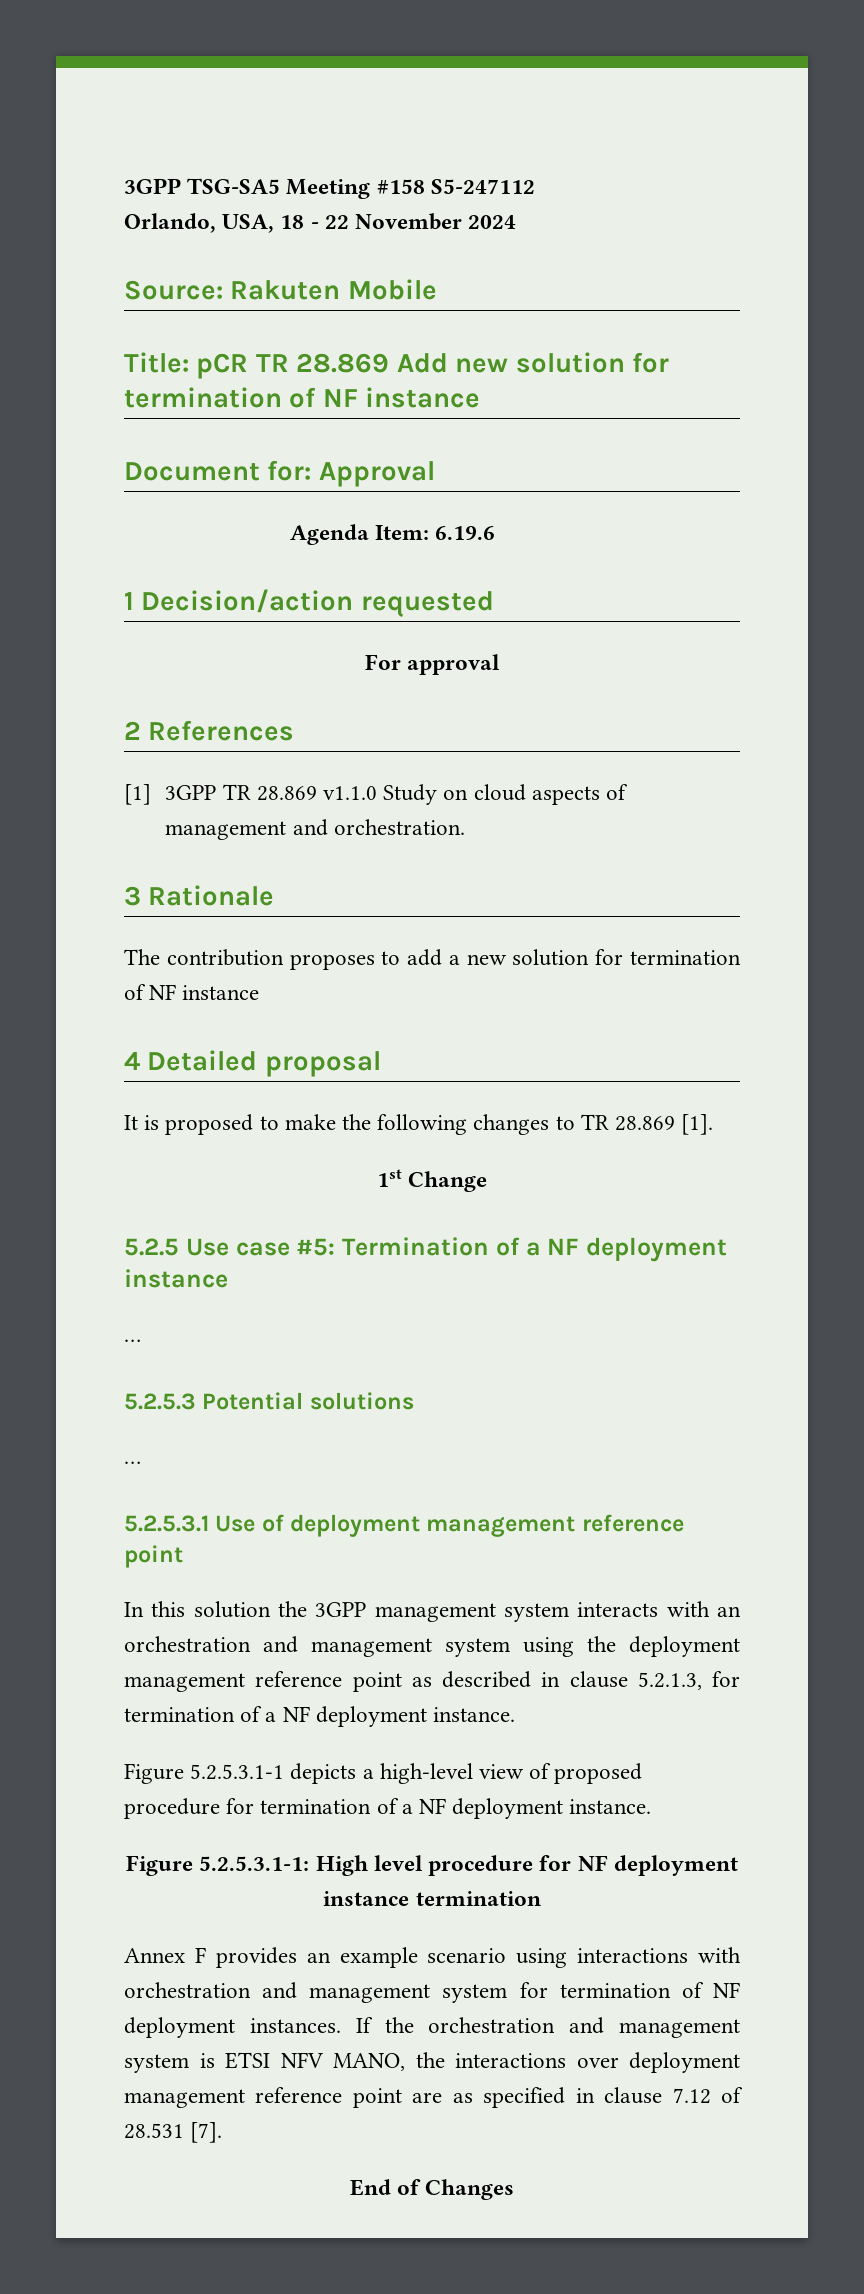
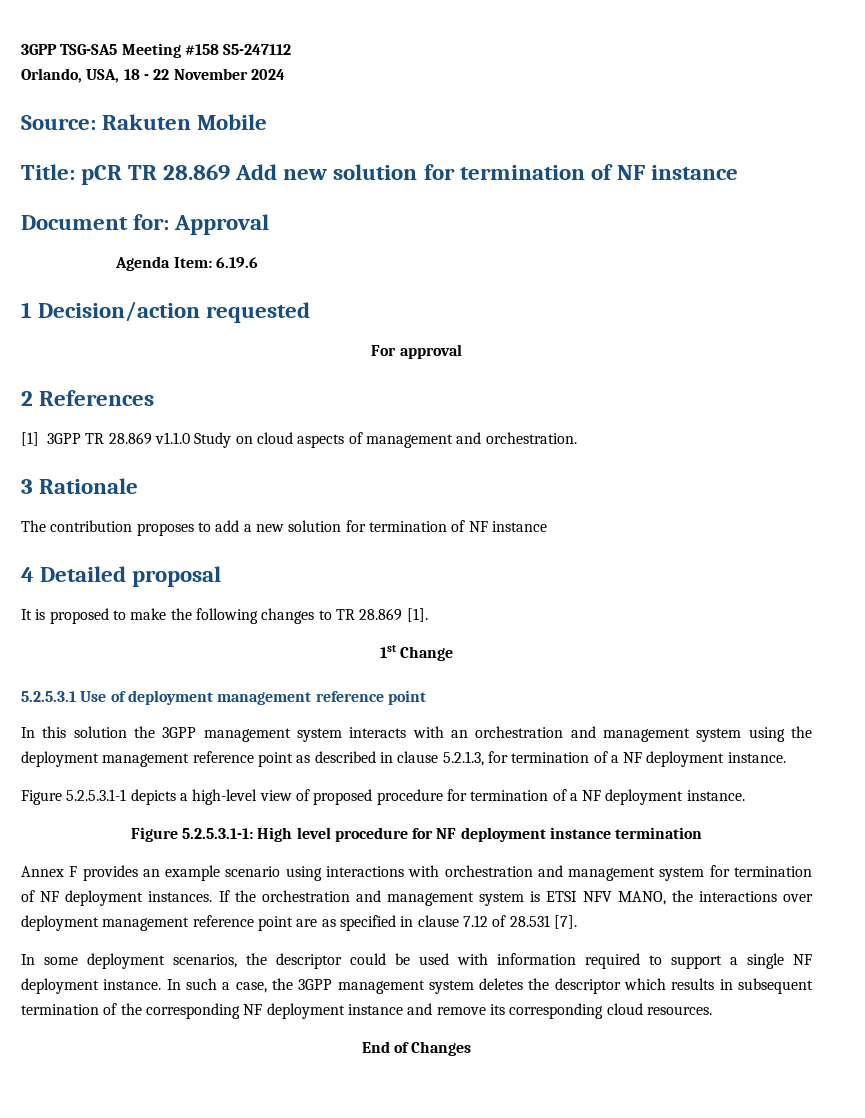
- 5.2.5 Use case #5: Termination of a NF deployment instance
- …
- 5.2.5.3 Potential solutions
- …
+ In some deployment scenarios, the descriptor could be used with information required to support a single NF deployment instance. In such a case, the 3GPP management system deletes the descriptor which results in subsequent termination of the corresponding NF deployment instance and remove its corresponding cloud resources.

